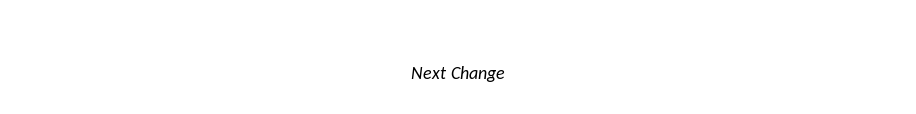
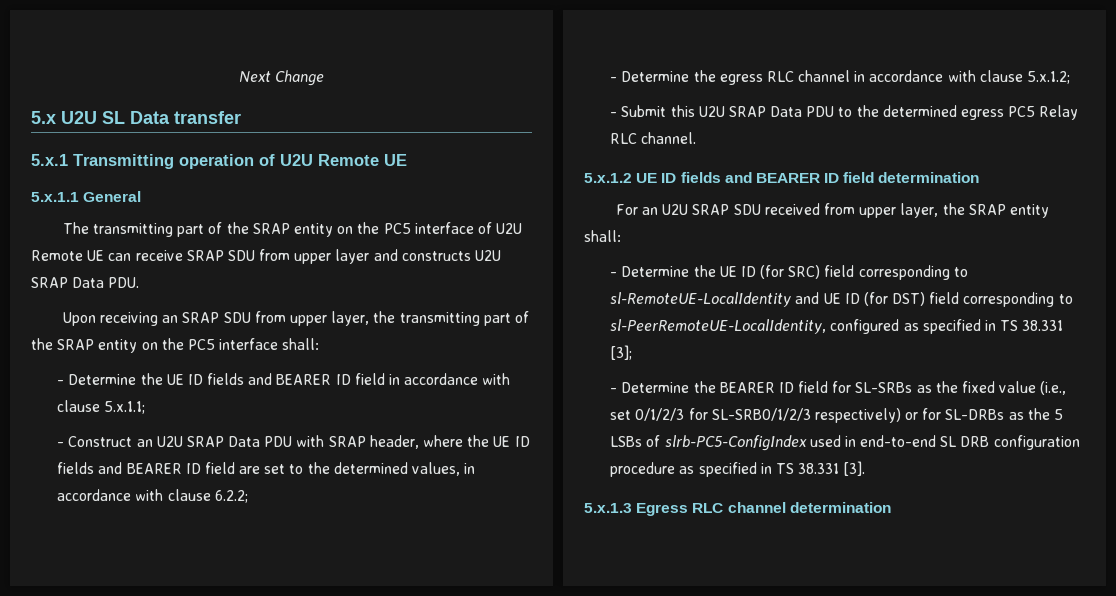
+ 5.x U2U SL Data transfer
+ 5.x.1 Transmitting operation of U2U Remote UE
+ 5.x.1.1 General
+ The transmitting part of the SRAP entity on the PC5 interface of U2U Remote UE can receive SRAP SDU from upper layer and constructs U2U SRAP Data PDU.
+ Upon receiving an SRAP SDU from upper layer, the transmitting part of the SRAP entity on the PC5 interface shall:
+ - Determine the UE ID fields and BEARER ID field in accordance with clause 5.x.1.1;
+ - Construct an U2U SRAP Data PDU with SRAP header, where the UE ID fields and BEARER ID field are set to the determined values, in accordance with clause 6.2.2;
+ - Determine the egress RLC channel in accordance with clause 5.x.1.2;
+ - Submit this U2U SRAP Data PDU to the determined egress PC5 Relay RLC channel.
+ 5.x.1.2 UE ID fields and BEARER ID field determination
+ For an U2U SRAP SDU received from upper layer, the SRAP entity shall:
+ - Determine the UE ID (for SRC) field corresponding to sl-RemoteUE-LocalIdentity and UE ID (for DST) field corresponding to sl-PeerRemoteUE-LocalIdentity, configured as specified in TS 38.331 [3];
+ - Determine the BEARER ID field for SL-SRBs as the fixed value (i.e., set 0/1/2/3 for SL-SRB0/1/2/3 respectively) or for SL-DRBs as the 5 LSBs of slrb-PC5-ConfigIndex used in end-to-end SL DRB configuration procedure as specified in TS 38.331 [3].
+ 5.x.1.3 Egress RLC channel determination

